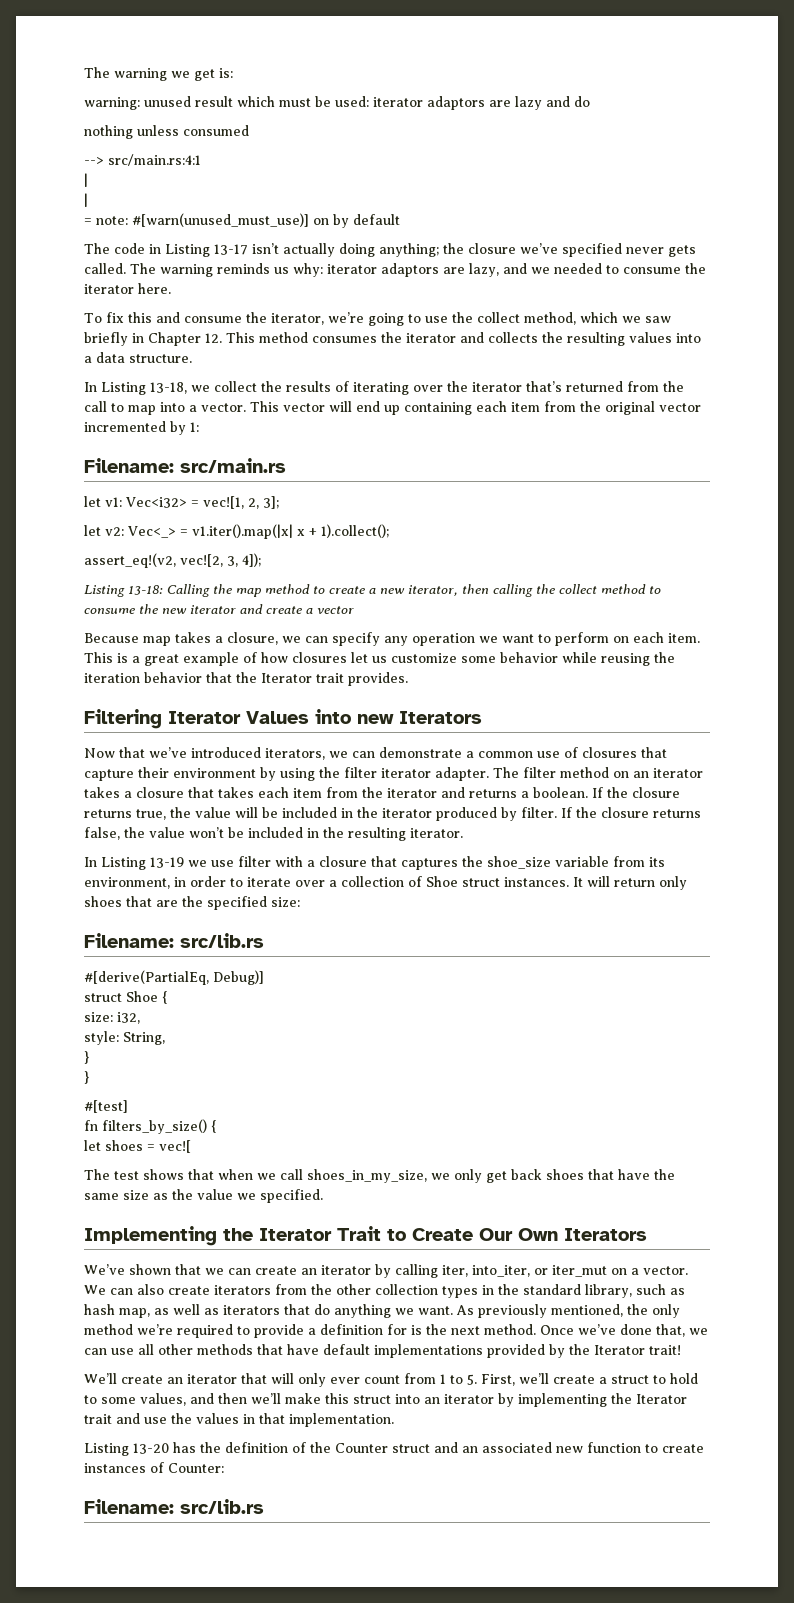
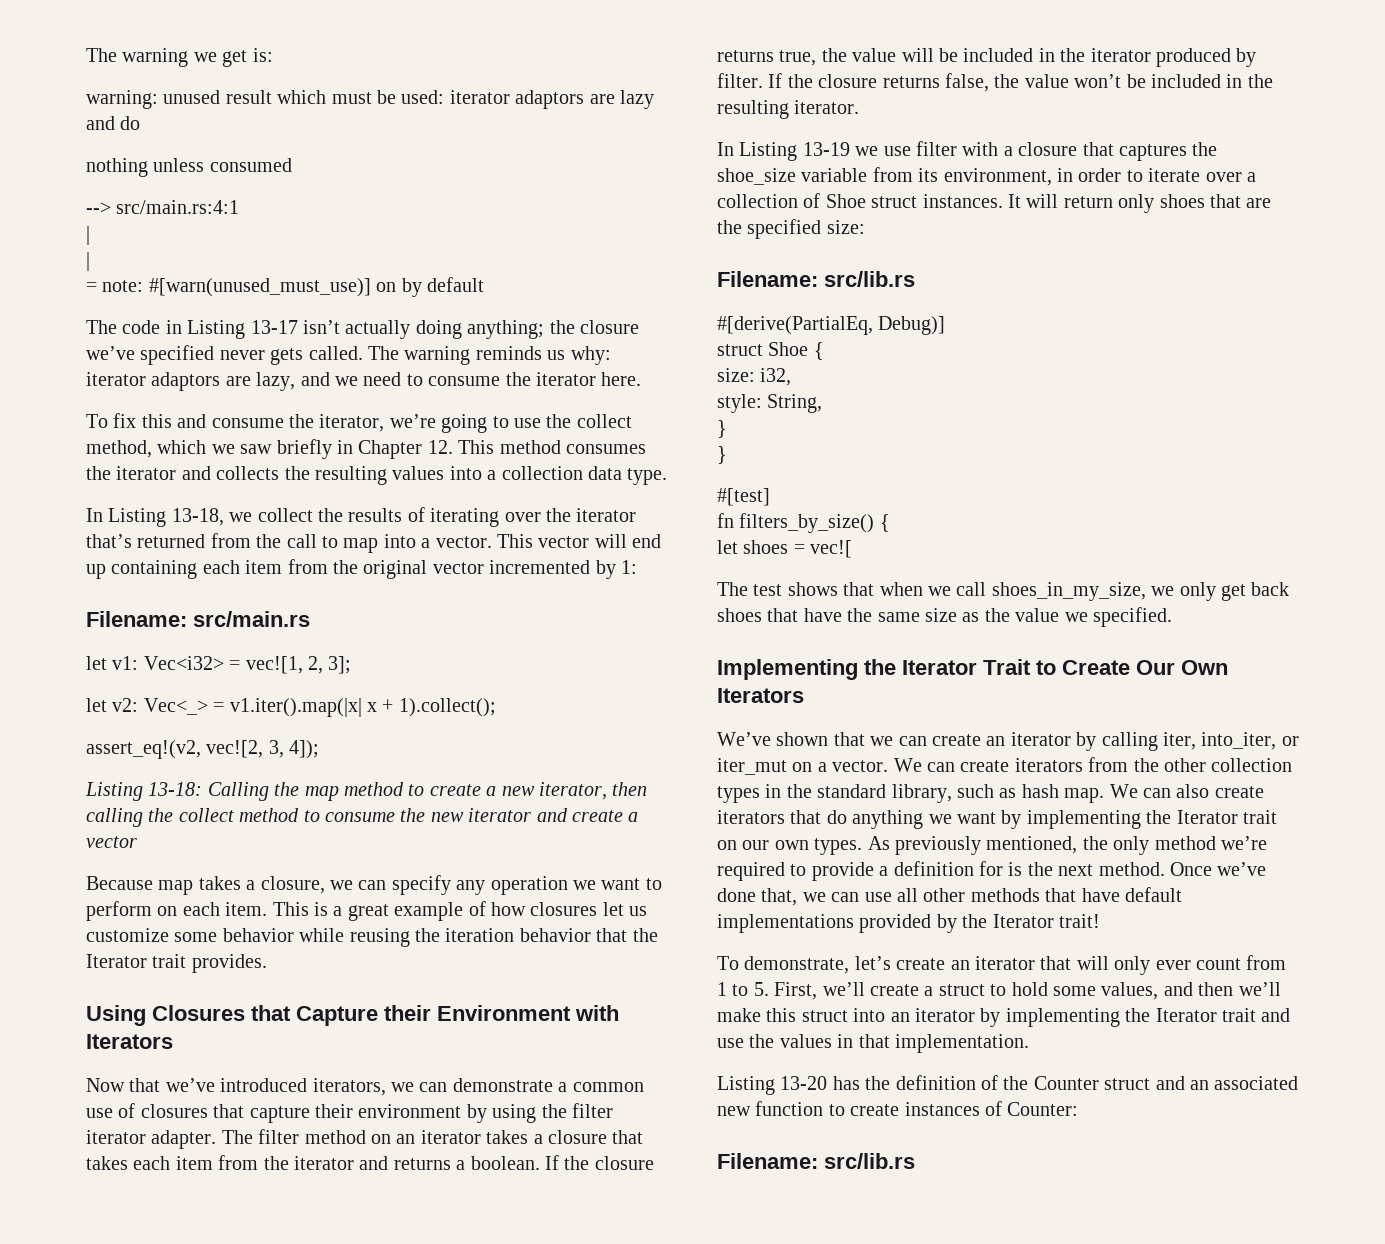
- The warning reminds us why: iterator adaptors are lazy, and we needed to consume the iterator here.
+ The warning reminds us why: iterator adaptors are lazy, and we need to consume the iterator here.
- To fix this and consume the iterator, we’re going to use the collect method, which we saw briefly in Chapter 12. This method consumes the iterator and collects the resulting values into a data structure.
+ To fix this and consume the iterator, we’re going to use the collect method, which we saw briefly in Chapter 12. This method consumes the iterator and collects the resulting values into a collection data type.
- Filtering Iterator Values into new Iterators
+ Using Closures that Capture their Environment with Iterators
- We can also create iterators from the other collection types in the standard library, such as hash map, as well as iterators that do anything we want.
+ We can create iterators from the other collection types in the standard library, such as hash map. We can also create iterators that do anything we want by implementing the Iterator trait on our own types.
- We’ll create an iterator that will only ever count from 1 to 5. First, we’ll create a struct to hold to some values, and then we’ll make this struct into an iterator by implementing the Iterator trait and use the values in that implementation.
+ To demonstrate, let’s create an iterator that will only ever count from 1 to 5. First, we’ll create a struct to hold some values, and then we’ll make this struct into an iterator by implementing the Iterator trait and use the values in that implementation.

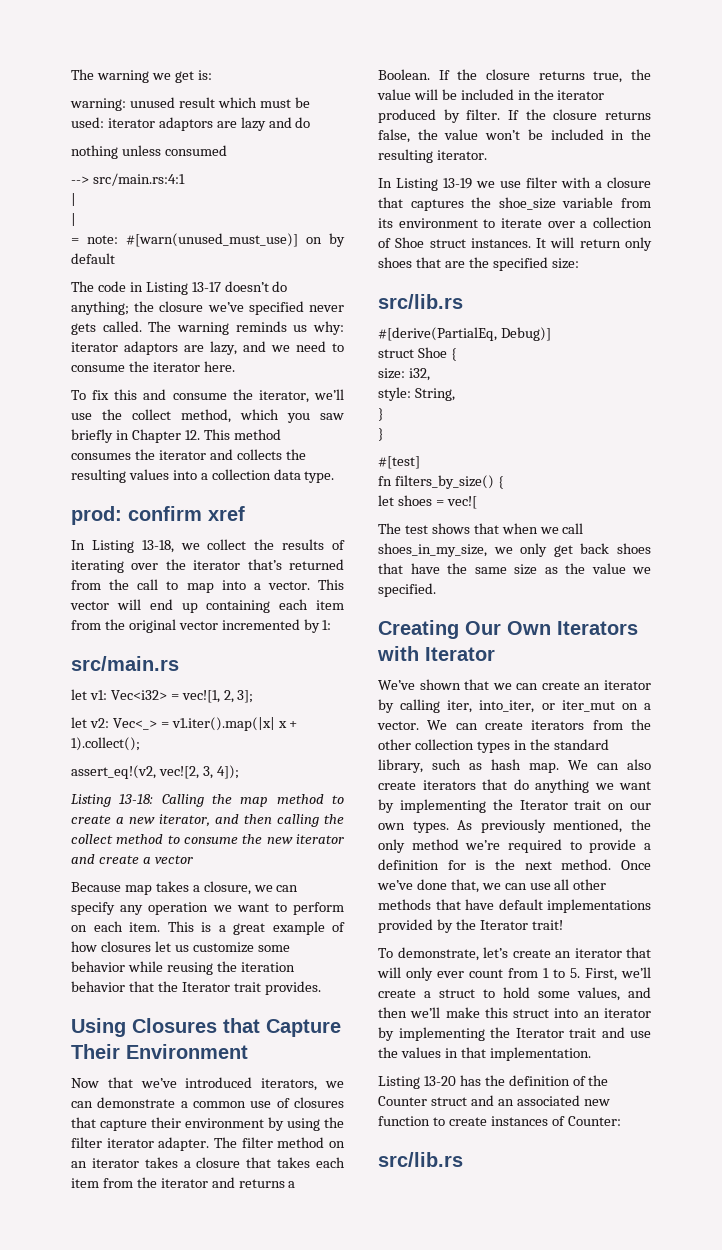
- The code in Listing 13-17 isn’t actually doing anything; the closure we’ve specified never gets called.
+ The code in Listing 13-17 doesn’t do anything; the closure we’ve specified never gets called.
- To fix this and consume the iterator, we’re going to use the collect method, which we saw briefly in Chapter 12. This method consumes the iterator and collects the resulting values into a collection data type.
+ To fix this and consume the iterator, we’ll use the collect method, which you saw briefly in Chapter 12. This method consumes the iterator and collects the resulting values into a collection data type.
+ prod: confirm xref
- Filename: src/main.rs
+ src/main.rs
- Listing 13-18: Calling the map method to create a new iterator, then calling the collect method to consume the new iterator and create a vector
+ Listing 13-18: Calling the map method to create a new iterator, and then calling the collect method to consume the new iterator and create a vector
- Using Closures that Capture their Environment with Iterators
+ Using Closures that Capture Their Environment
- The filter method on an iterator takes a closure that takes each item from the iterator and returns a boolean.
+ The filter method on an iterator takes a closure that takes each item from the iterator and returns a Boolean.
- In Listing 13-19 we use filter with a closure that captures the shoe_size variable from its environment, in order to iterate over a collection of Shoe struct instances.
+ In Listing 13-19 we use filter with a closure that captures the shoe_size variable from its environment to iterate over a collection of Shoe struct instances.
  It will return only shoes that are the specified size:
- Filename: src/lib.rs
+ src/lib.rs
- Implementing the Iterator Trait to Create Our Own Iterators
+ Creating Our Own Iterators with Iterator
  Listing 13-20 has the definition of the Counter struct and an associated new function to create instances of Counter:
- Filename: src/lib.rs
+ src/lib.rs

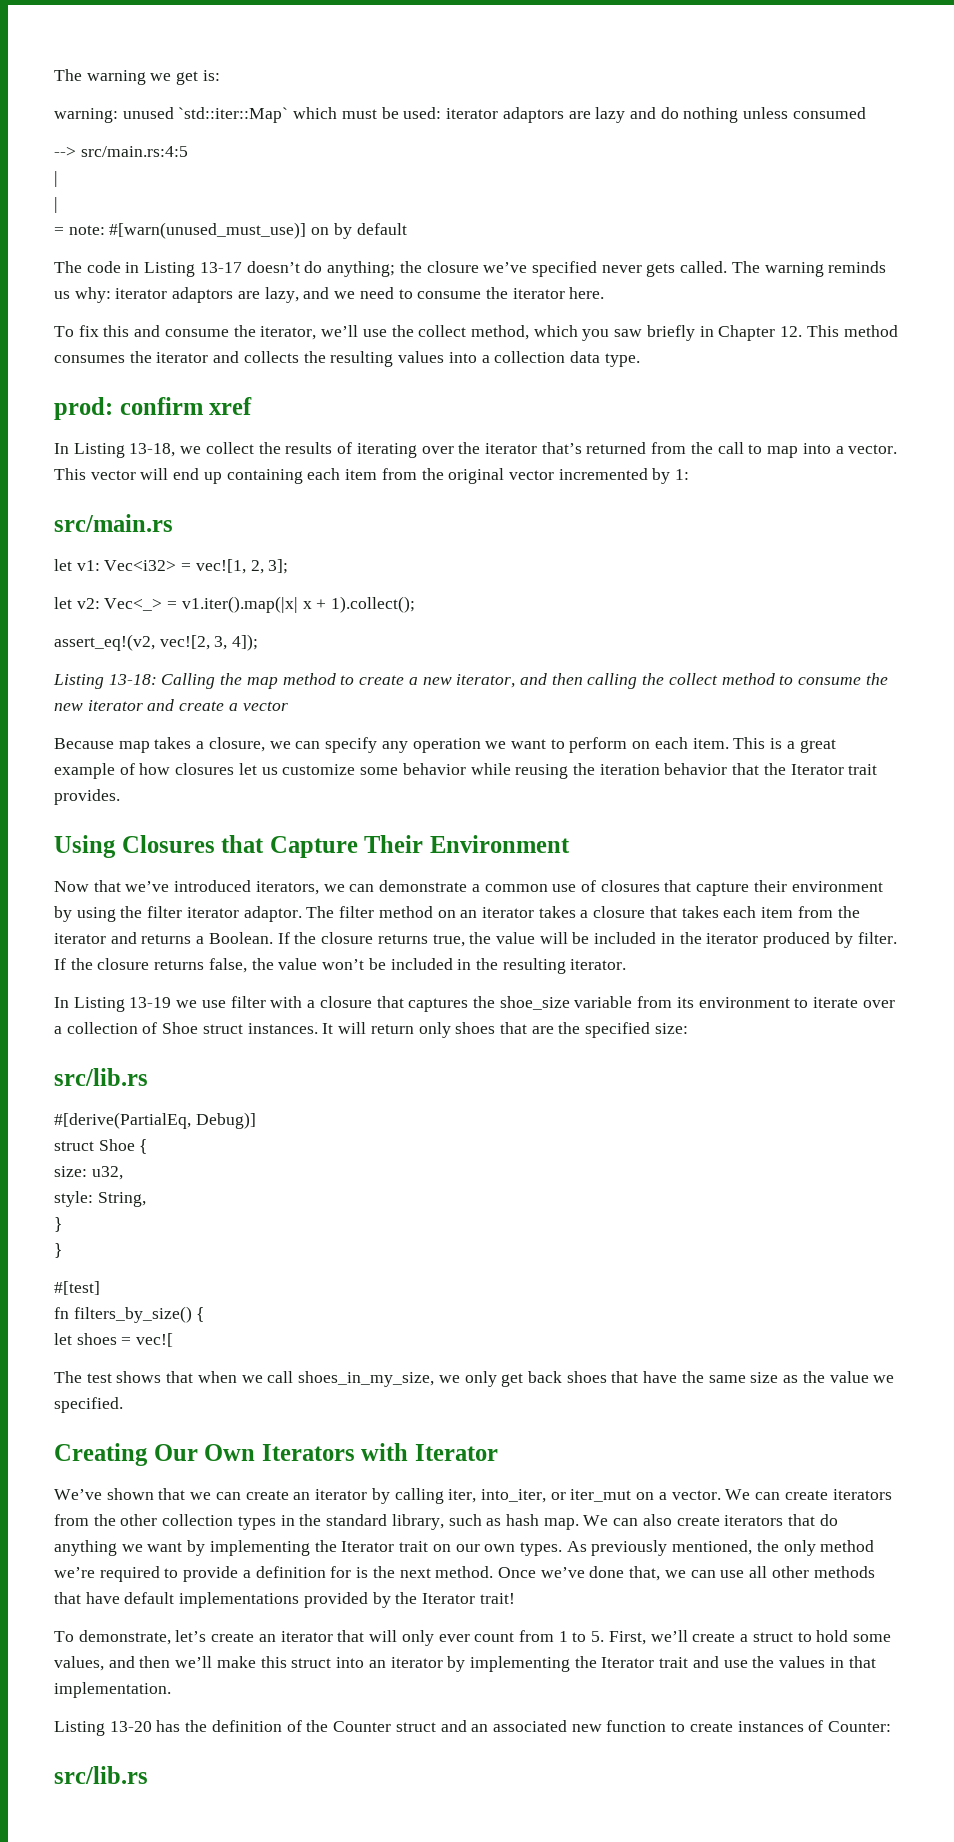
- warning: unused result which must be used: iterator adaptors are lazy and do
- nothing unless consumed
+ warning: unused `std::iter::Map` which must be used: iterator adaptors are lazy and do nothing unless consumed
- --> src/main.rs:4:1
+ --> src/main.rs:4:5
- Now that we’ve introduced iterators, we can demonstrate a common use of closures that capture their environment by using the filter iterator adapter.
+ Now that we’ve introduced iterators, we can demonstrate a common use of closures that capture their environment by using the filter iterator adaptor.
- size: i32,
+ size: u32,

